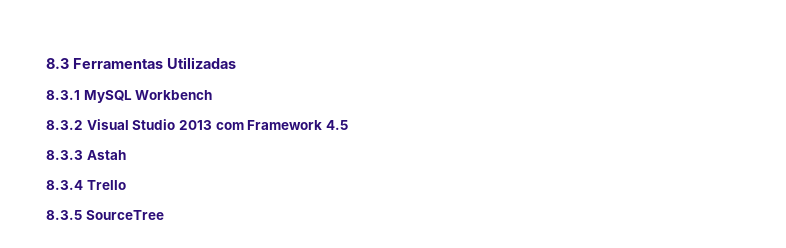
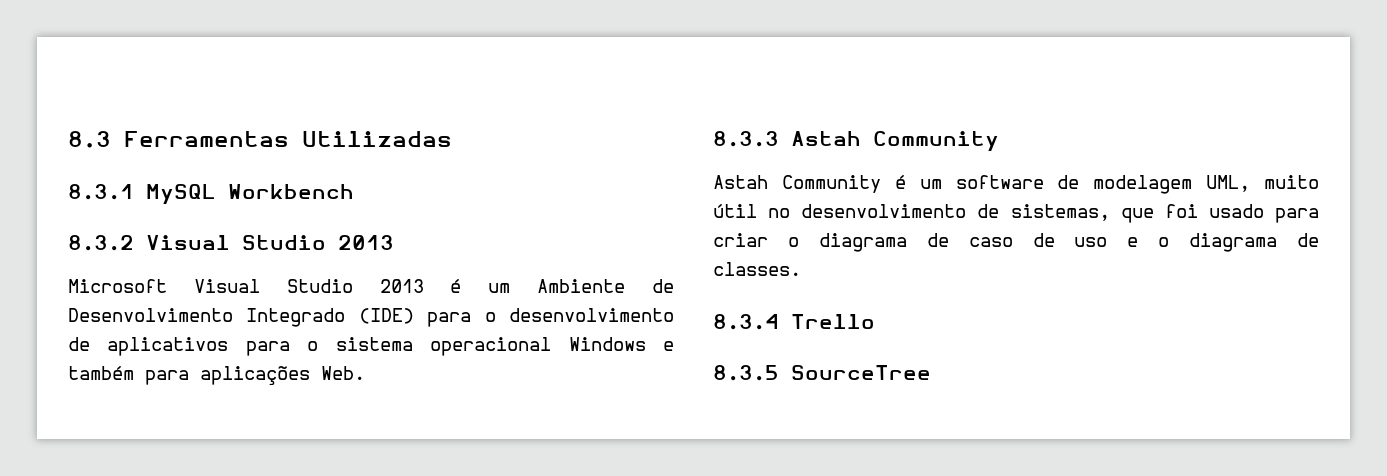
- 8.3.2 Visual Studio 2013 com Framework 4.5
- 8.3.3 Astah
+ 8.3.2 Visual Studio 2013
+ Microsoft Visual Studio 2013 é um Ambiente de Desenvolvimento Integrado (IDE) para o desenvolvimento de aplicativos para o sistema operacional Windows e também para aplicações Web.
+ 8.3.3 Astah Community
+ Astah Community é um software de modelagem UML, muito útil no desenvolvimento de sistemas, que foi usado para criar o diagrama de caso de uso e o diagrama de classes.

